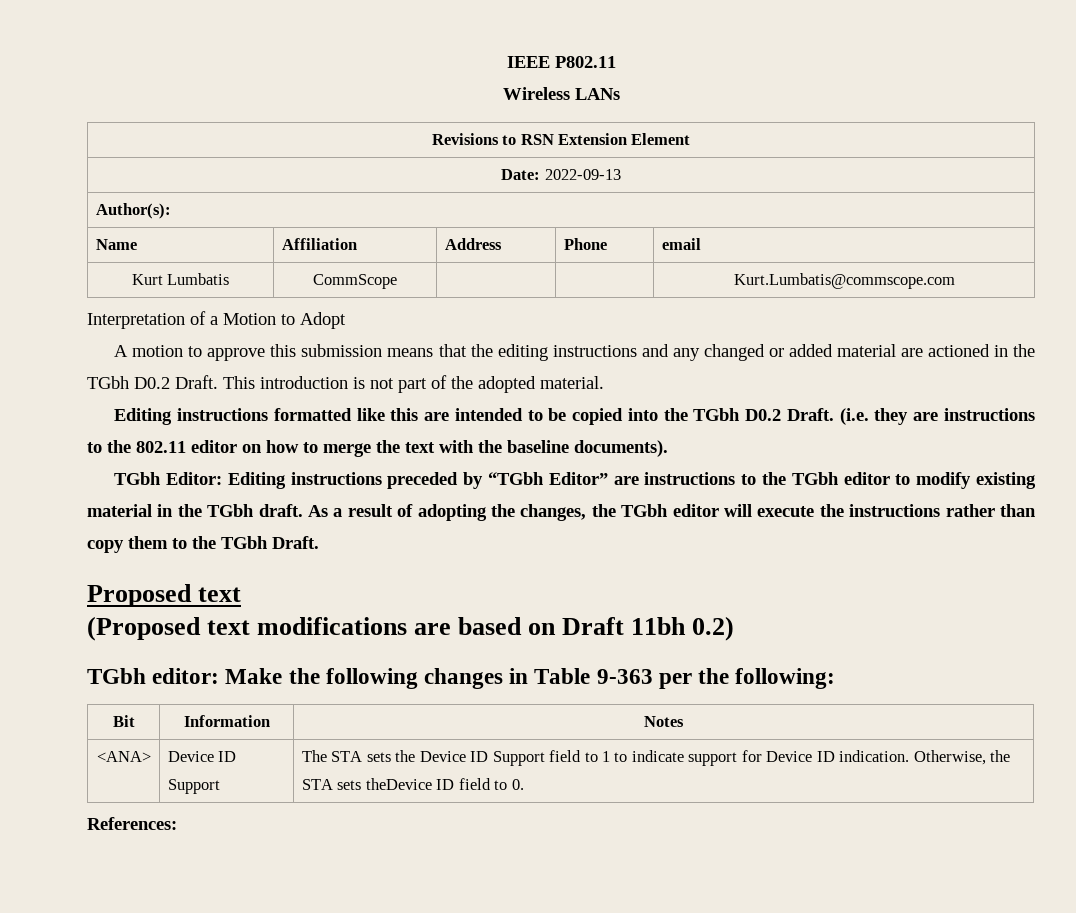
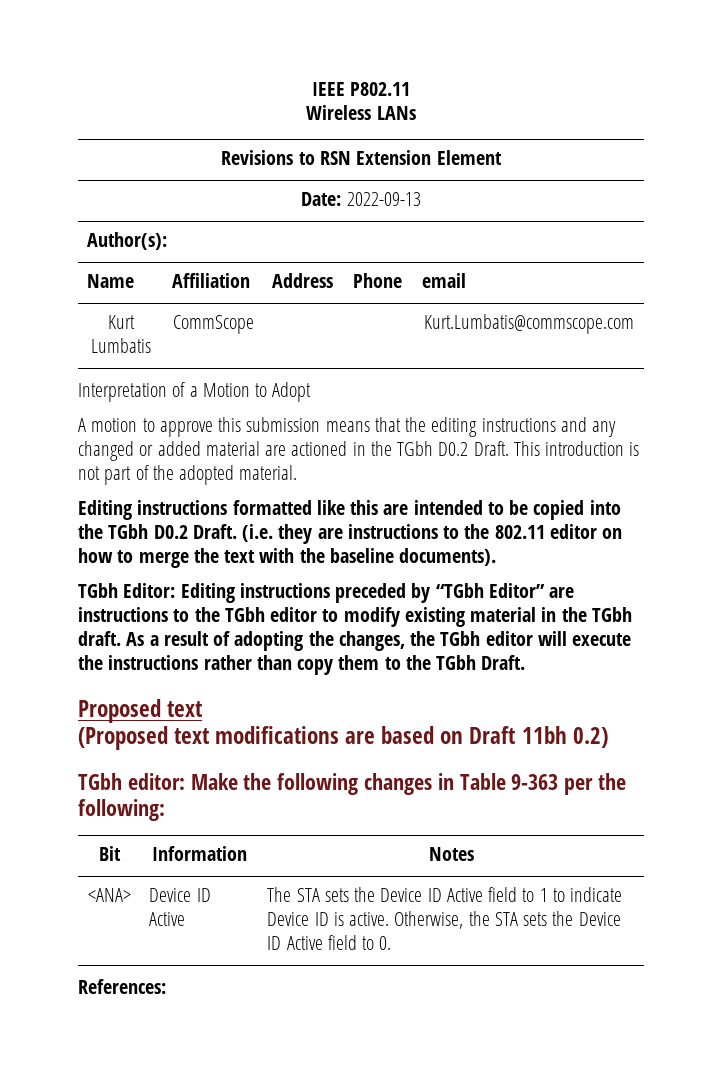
- <ANA> | Device ID Support | The STA sets the Device ID Support field to 1 to indicate support for Device ID indication. Otherwise, the STA sets theDevice ID field to 0.
+ <ANA> | Device ID Active | The STA sets the Device ID Active field to 1 to indicate Device ID is active. Otherwise, the STA sets the Device ID Active field to 0.

